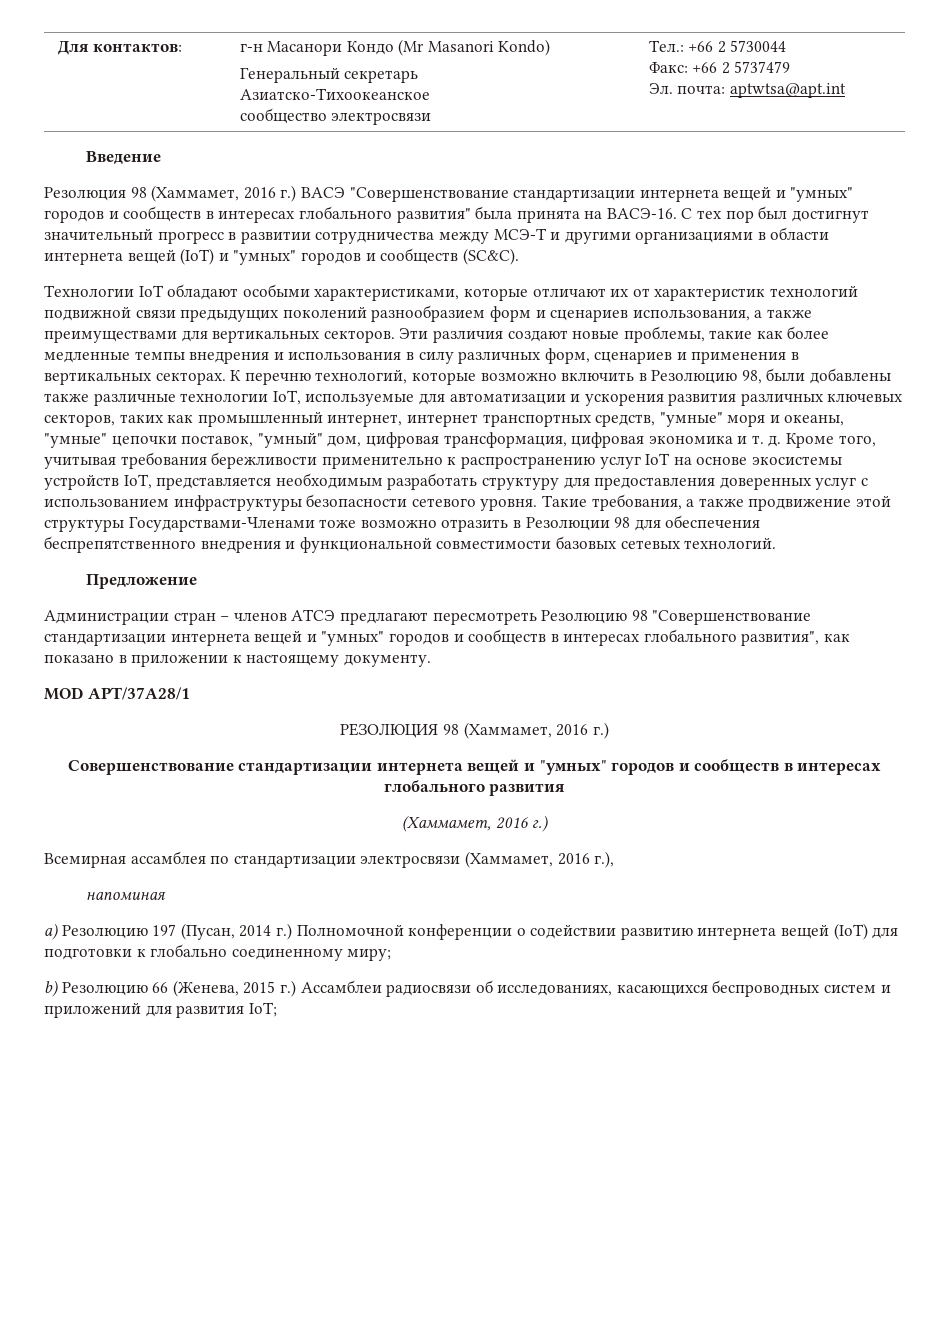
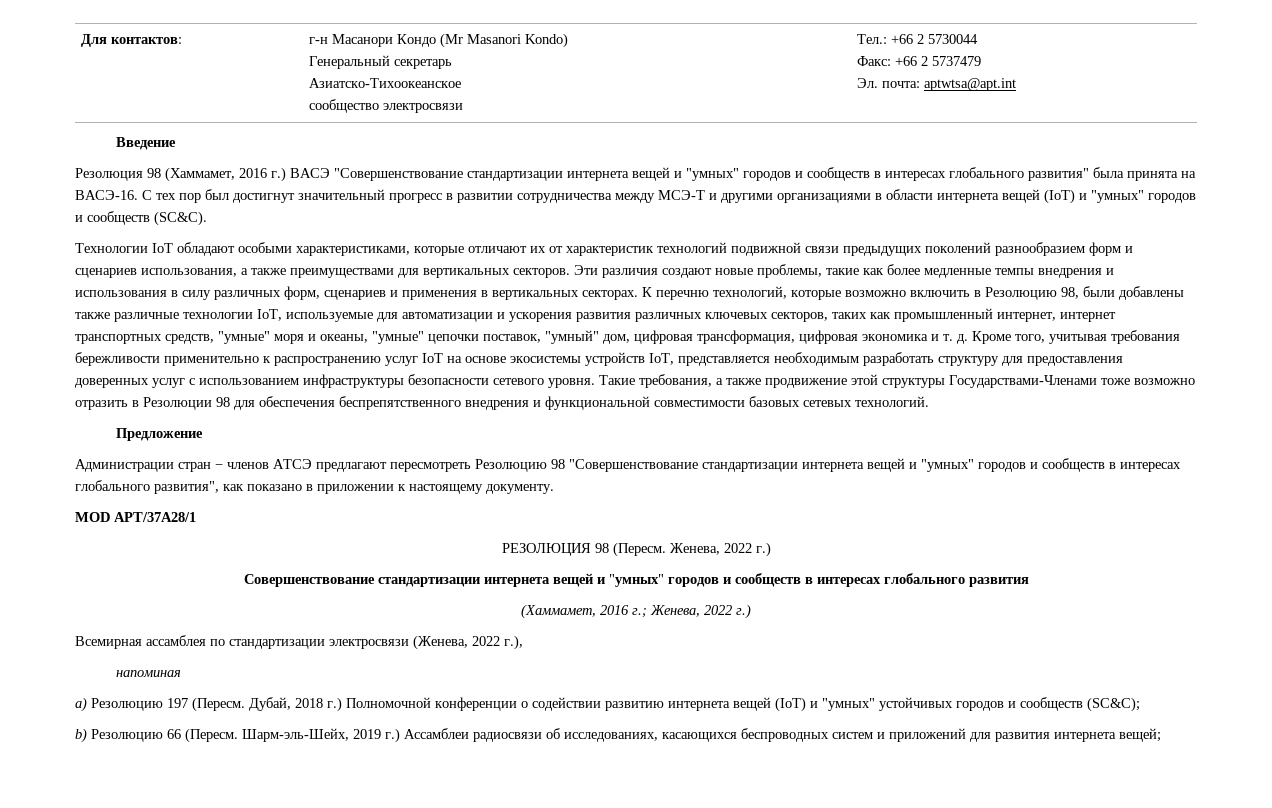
- РЕЗОЛЮЦИЯ 98 (Хаммамет, 2016 г.)
+ РЕЗОЛЮЦИЯ 98 (Пересм. Женева, 2022 г.)
  Совершенствование стандартизации интернета вещей и "умных" городов и сообществ в интересах глобального развития
- (Хаммамет, 2016 г.)
+ (Хаммамет, 2016 г.; Женева, 2022 г.)
- Всемирная ассамблея по стандартизации электросвязи (Хаммамет, 2016 г.),
+ Всемирная ассамблея по стандартизации электросвязи (Женева, 2022 г.),
- a) Резолюцию 197 (Пусан, 2014 г.) Полномочной конференции о содействии развитию интернета вещей (IoT) для подготовки к глобально соединенному миру;
+ a) Резолюцию 197 (Пересм. Дубай, 2018 г.) Полномочной конференции о содействии развитию интернета вещей (IoT) и "умных" устойчивых городов и сообществ (SC&C);
- b) Резолюцию 66 (Женева, 2015 г.) Ассамблеи радиосвязи об исследованиях, касающихся беспроводных систем и приложений для развития IoT;
+ b) Резолюцию 66 (Пересм. Шарм-эль-Шейх, 2019 г.) Ассамблеи радиосвязи об исследованиях, касающихся беспроводных систем и приложений для развития интернета вещей;

